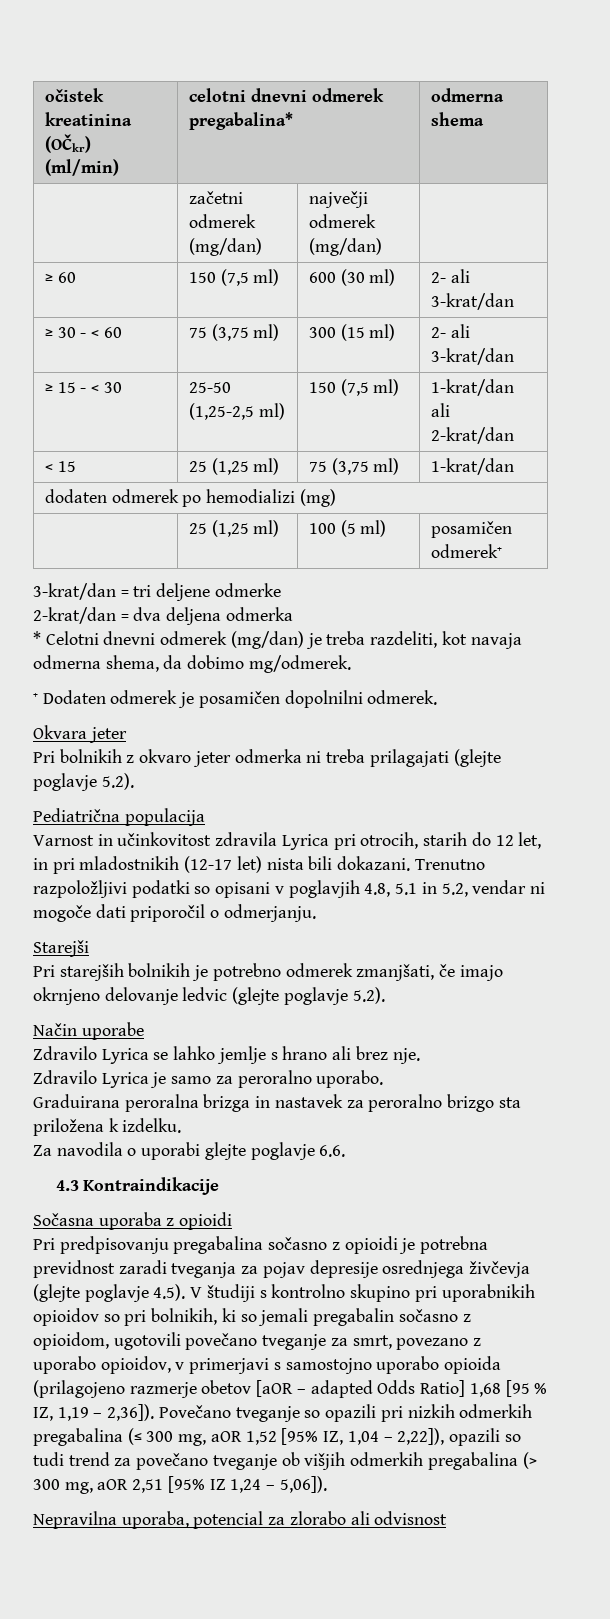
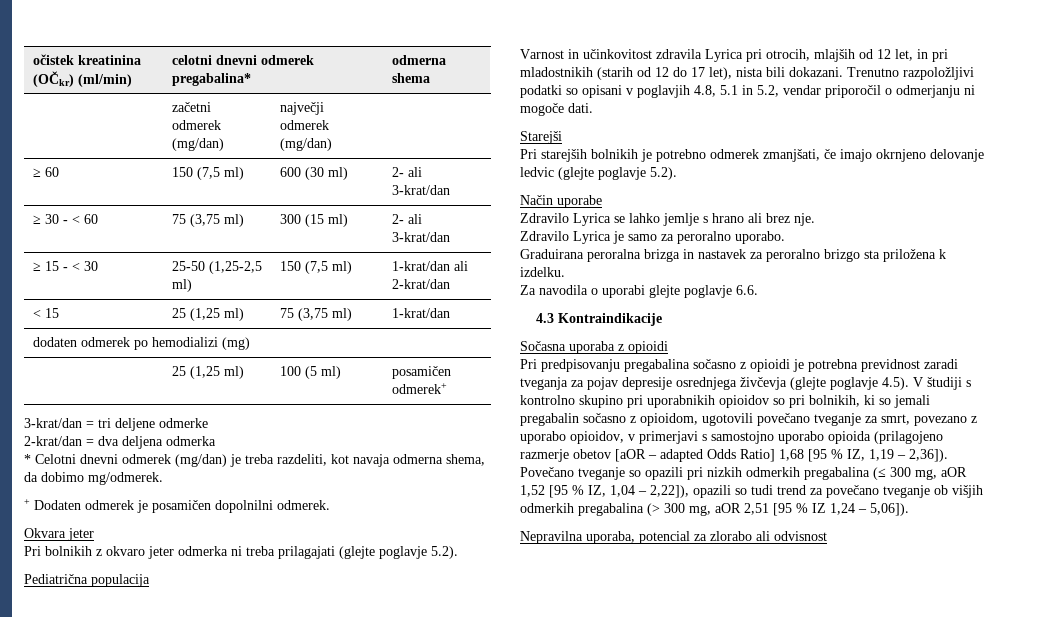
- Varnost in učinkovitost zdravila Lyrica pri otrocih, starih do 12 let, in pri mladostnikih (12-17 let) nista bili dokazani.
+ Varnost in učinkovitost zdravila Lyrica pri otrocih, mlajših od 12 let, in pri mladostnikih (starih od 12 do 17 let), nista bili dokazani.
- Trenutno razpoložljivi podatki so opisani v poglavjih 4.8, 5.1 in 5.2, vendar ni mogoče dati priporočil o odmerjanju.
+ Trenutno razpoložljivi podatki so opisani v poglavjih 4.8, 5.1 in 5.2, vendar priporočil o odmerjanju ni mogoče dati.
- Povečano tveganje so opazili pri nizkih odmerkih pregabalina (≤ 300 mg, aOR 1,52 [95% IZ, 1,04 – 2,22]), opazili so tudi trend za povečano tveganje ob višjih odmerkih pregabalina (> 300 mg, aOR 2,51 [95% IZ 1,24 – 5,06]).
+ Povečano tveganje so opazili pri nizkih odmerkih pregabalina (≤ 300 mg, aOR 1,52 [95 % IZ, 1,04 – 2,22]), opazili so tudi trend za povečano tveganje ob višjih odmerkih pregabalina (> 300 mg, aOR 2,51 [95 % IZ 1,24 – 5,06]).

